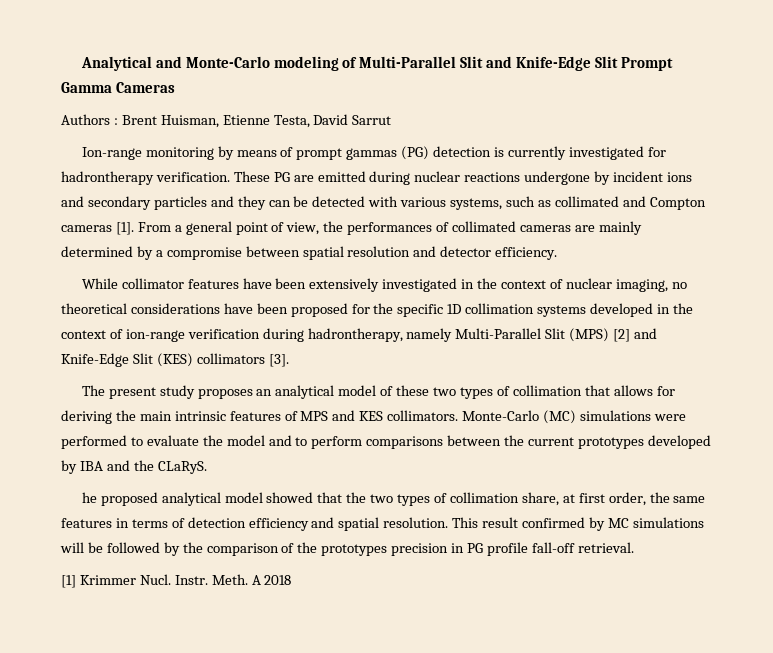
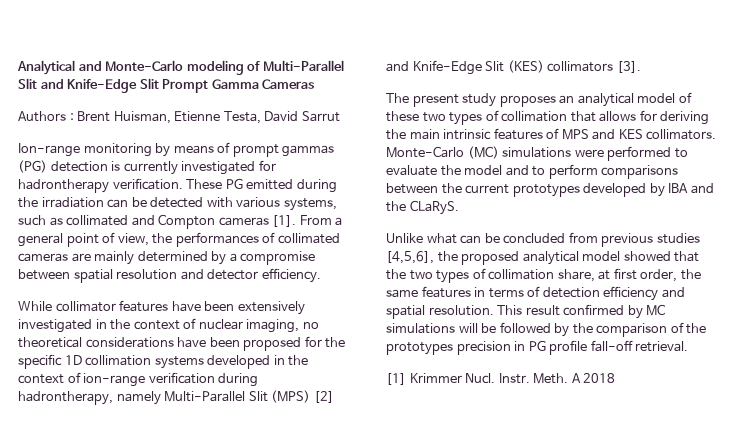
- These PG are emitted during nuclear reactions undergone by incident ions and secondary particles and they can be detected with various systems, such as collimated and Compton cameras [1].
+ These PG emitted during the irradiation can be detected with various systems, such as collimated and Compton cameras [1].
- he proposed analytical model showed that the two types of collimation share, at first order, the same features in terms of detection efficiency and spatial resolution.
+ Unlike what can be concluded from previous studies [4,5,6], the proposed analytical model showed that the two types of collimation share, at first order, the same features in terms of detection efficiency and spatial resolution.

